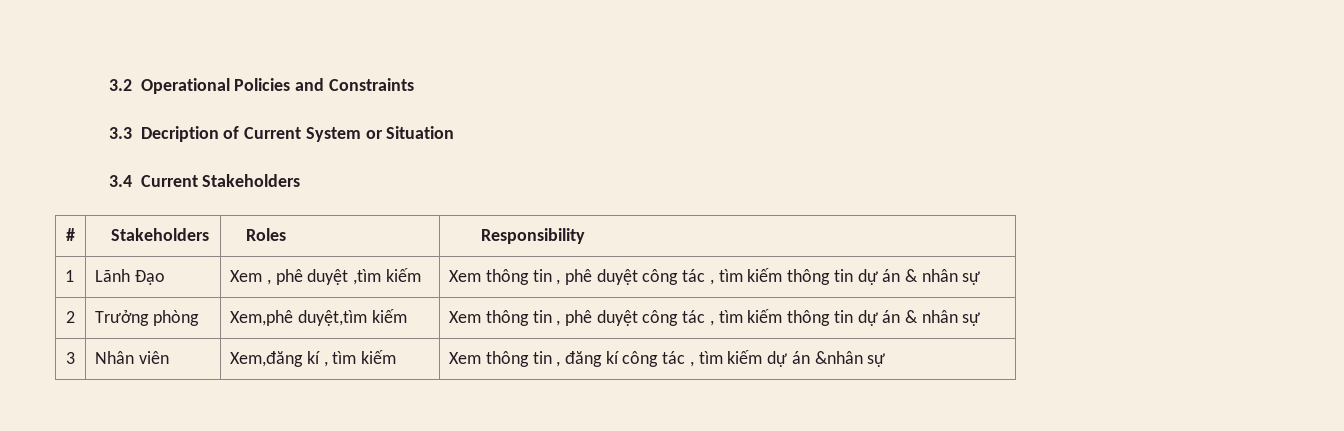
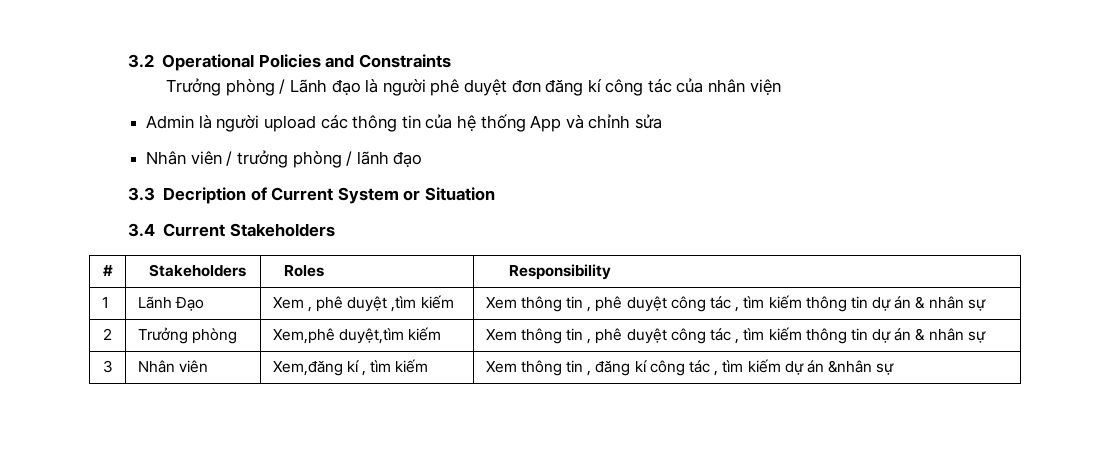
+ Trưởng phòng / Lãnh đạo là người phê duyệt đơn đăng kí công tác của nhân viện
+ Admin là người upload các thông tin của hệ thống App và chỉnh sửa
+ Nhân viên / trưởng phòng / lãnh đạo

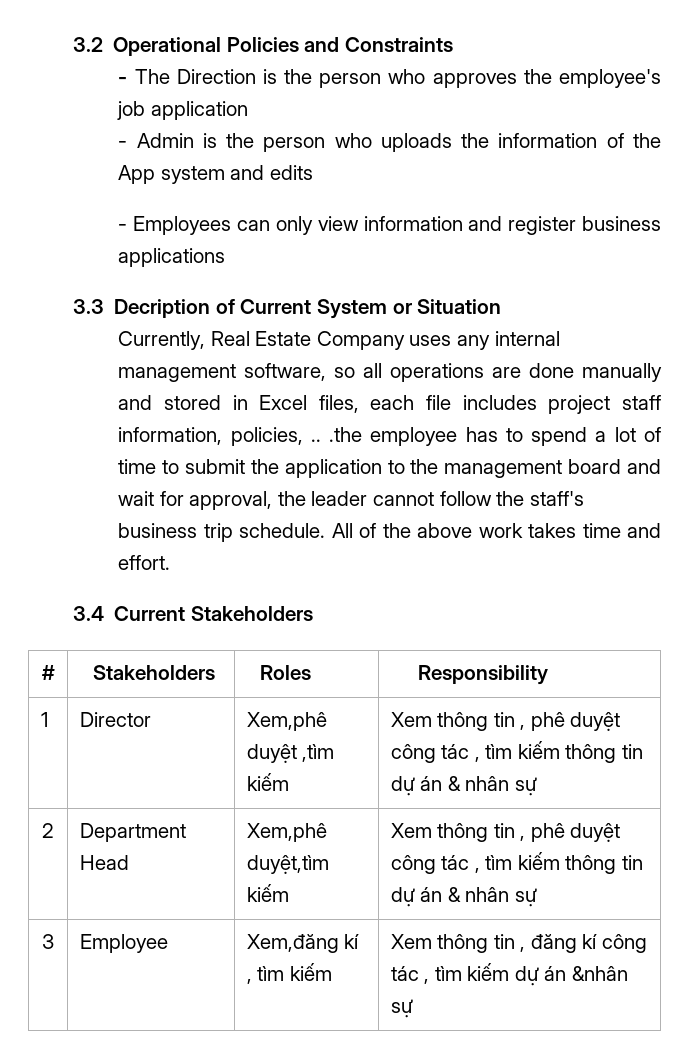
- Trưởng phòng / Lãnh đạo là người phê duyệt đơn đăng kí công tác của nhân viện
- Admin là người upload các thông tin của hệ thống App và chỉnh sửa
- Nhân viên / trưởng phòng / lãnh đạo
+ - The Direction is the person who approves the employee's job application
+ - Admin is the person who uploads the information of the App system and edits
+ - Employees can only view information and register business applications
+ Currently, Real Estate Company uses any internal management software, so all operations are done manually and stored in Excel files, each file includes project staff information, policies, .. .the employee has to spend a lot of time to submit the application to the management board and wait for approval, the leader cannot follow the staff's business trip schedule. All of the above work takes time and effort.
- 1 | Lãnh Đạo | Xem , phê duyệt ,tìm kiếm | Xem thông tin , phê duyệt công tác , tìm kiếm thông tin dự án & nhân sự
+ 1 | Director | Xem,phê duyệt ,tìm kiếm | Xem thông tin , phê duyệt công tác , tìm kiếm thông tin dự án & nhân sự
- 2 | Trưởng phòng | Xem,phê duyệt,tìm kiếm | Xem thông tin , phê duyệt công tác , tìm kiếm thông tin dự án & nhân sự
+ 2 | Department Head | Xem,phê duyệt,tìm kiếm | Xem thông tin , phê duyệt công tác , tìm kiếm thông tin dự án & nhân sự
- 3 | Nhân viên | Xem,đăng kí , tìm kiếm | Xem thông tin , đăng kí công tác , tìm kiếm dự án &nhân sự
+ 3 | Employee | Xem,đăng kí , tìm kiếm | Xem thông tin , đăng kí công tác , tìm kiếm dự án &nhân sự

